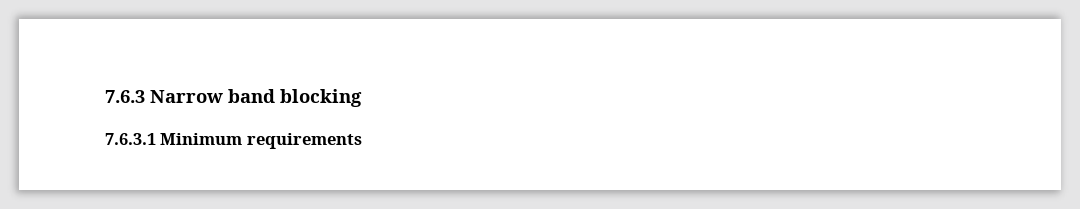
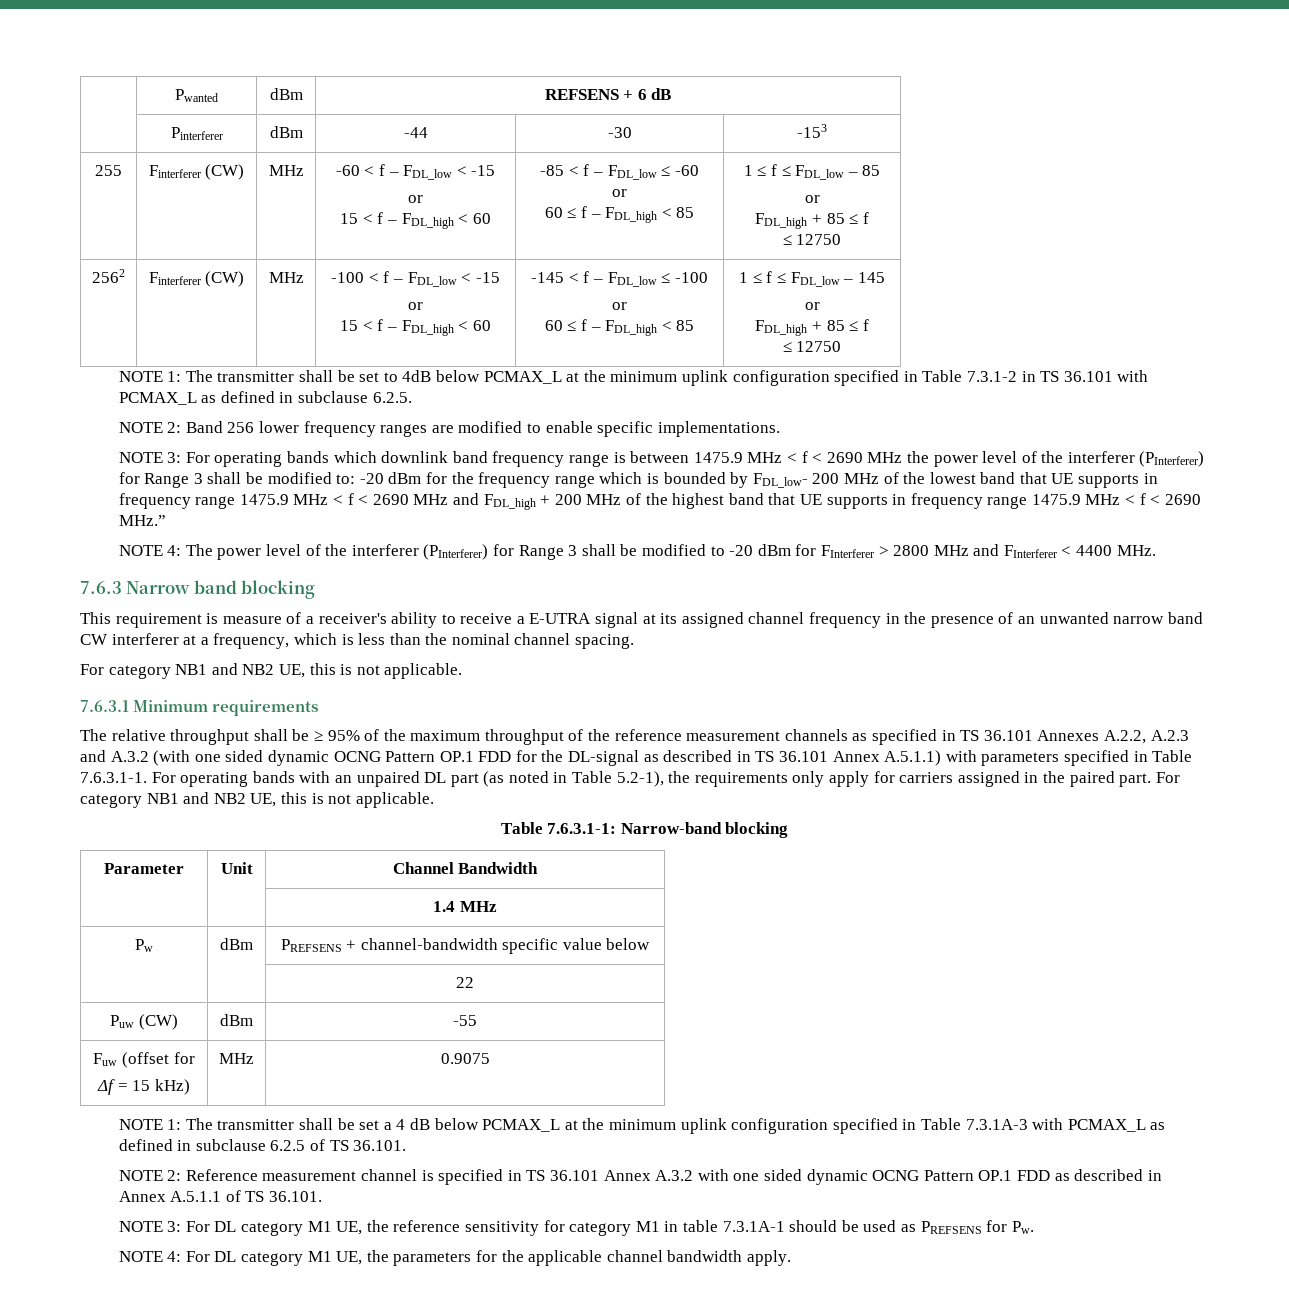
+ | Pwanted | dBm | REFSENS + 6 dB
+ | Pinterferer | dBm | -44 | -30 | -153
+ 255 | Finterferer (CW) | MHz | -60 < f – FDL_low < -15
+ or
+ 15 < f – FDL_high < 60 | -85 < f – FDL_low ≤ -60
+ or
+ 60 ≤ f – FDL_high < 85 | 1 ≤ f ≤ FDL_low – 85
+ or
+ FDL_high + 85 ≤ f
+ ≤ 12750
+ 2562 | Finterferer (CW) | MHz | -100 < f – FDL_low < -15
+ or
+ 15 < f – FDL_high < 60 | -145 < f – FDL_low ≤ -100
+ or
+ 60 ≤ f – FDL_high < 85 | 1 ≤ f ≤ FDL_low – 145
+ or
+ FDL_high + 85 ≤ f
+ ≤ 12750
+ NOTE 1: The transmitter shall be set to 4dB below PCMAX_L at the minimum uplink configuration specified in Table 7.3.1-2 in TS 36.101 with PCMAX_L as defined in subclause 6.2.5.
+ NOTE 2: Band 256 lower frequency ranges are modified to enable specific implementations.
+ NOTE 3: For operating bands which downlink band frequency range is between 1475.9 MHz < f < 2690 MHz the power level of the interferer (PInterferer) for Range 3 shall be modified to: -20 dBm for the frequency range which is bounded by FDL_low- 200 MHz of the lowest band that UE supports in frequency range 1475.9 MHz < f < 2690 MHz and FDL_high + 200 MHz of the highest band that UE supports in frequency range 1475.9 MHz < f < 2690 MHz.”
+ NOTE 4: The power level of the interferer (PInterferer) for Range 3 shall be modified to -20 dBm for FInterferer > 2800 MHz and FInterferer < 4400 MHz.
  7.6.3 Narrow band blocking
+ This requirement is measure of a receiver's ability to receive a E-UTRA signal at its assigned channel frequency in the presence of an unwanted narrow band CW interferer at a frequency, which is less than the nominal channel spacing.
+ For category NB1 and NB2 UE, this is not applicable.
  7.6.3.1 Minimum requirements
+ The relative throughput shall be ≥ 95% of the maximum throughput of the reference measurement channels as specified in TS 36.101 Annexes A.2.2, A.2.3 and A.3.2 (with one sided dynamic OCNG Pattern OP.1 FDD for the DL-signal as described in TS 36.101 Annex A.5.1.1) with parameters specified in Table 7.6.3.1-1. For operating bands with an unpaired DL part (as noted in Table 5.2-1), the requirements only apply for carriers assigned in the paired part. For category NB1 and NB2 UE, this is not applicable.
+ Table 7.6.3.1-1: Narrow-band blocking
+ Parameter | Unit | Channel Bandwidth
+ | | 1.4 MHz
+ Pw | dBm | PREFSENS + channel-bandwidth specific value below
+ | | 22
+ Puw (CW) | dBm | -55
+ Fuw (offset for
+ Δf = 15 kHz) | MHz | 0.9075
+ NOTE 1: The transmitter shall be set a 4 dB below PCMAX_L at the minimum uplink configuration specified in Table 7.3.1A-3 with PCMAX_L as defined in subclause 6.2.5 of TS 36.101.
+ NOTE 2: Reference measurement channel is specified in TS 36.101 Annex A.3.2 with one sided dynamic OCNG Pattern OP.1 FDD as described in Annex A.5.1.1 of TS 36.101.
+ NOTE 3: For DL category M1 UE, the reference sensitivity for category M1 in table 7.3.1A-1 should be used as PREFSENS for Pw.
+ NOTE 4: For DL category M1 UE, the parameters for the applicable channel bandwidth apply.

